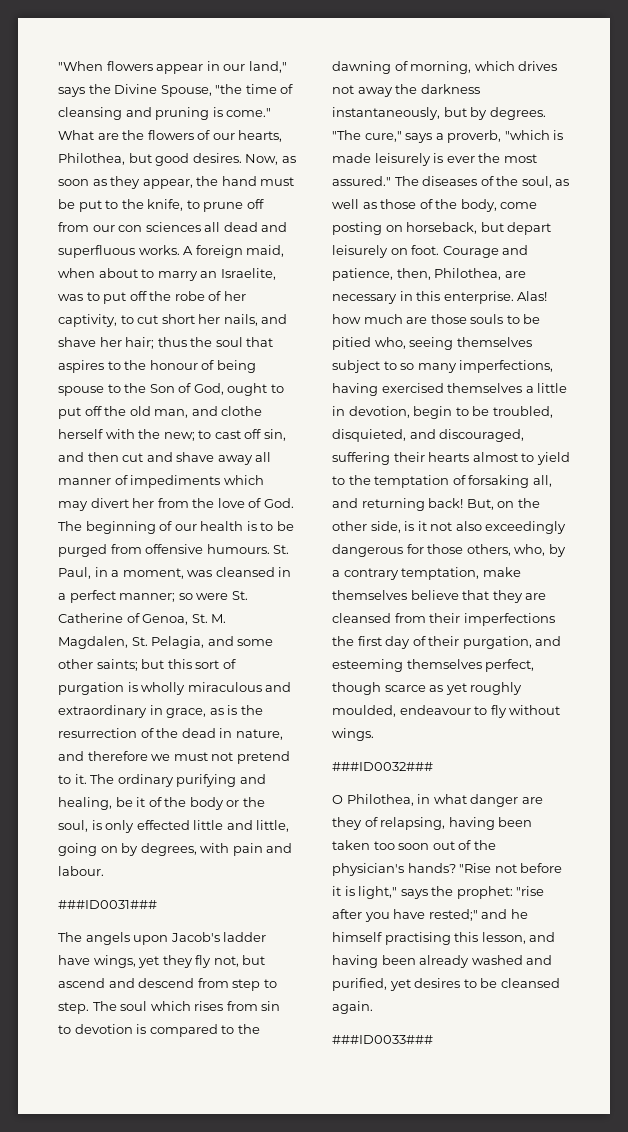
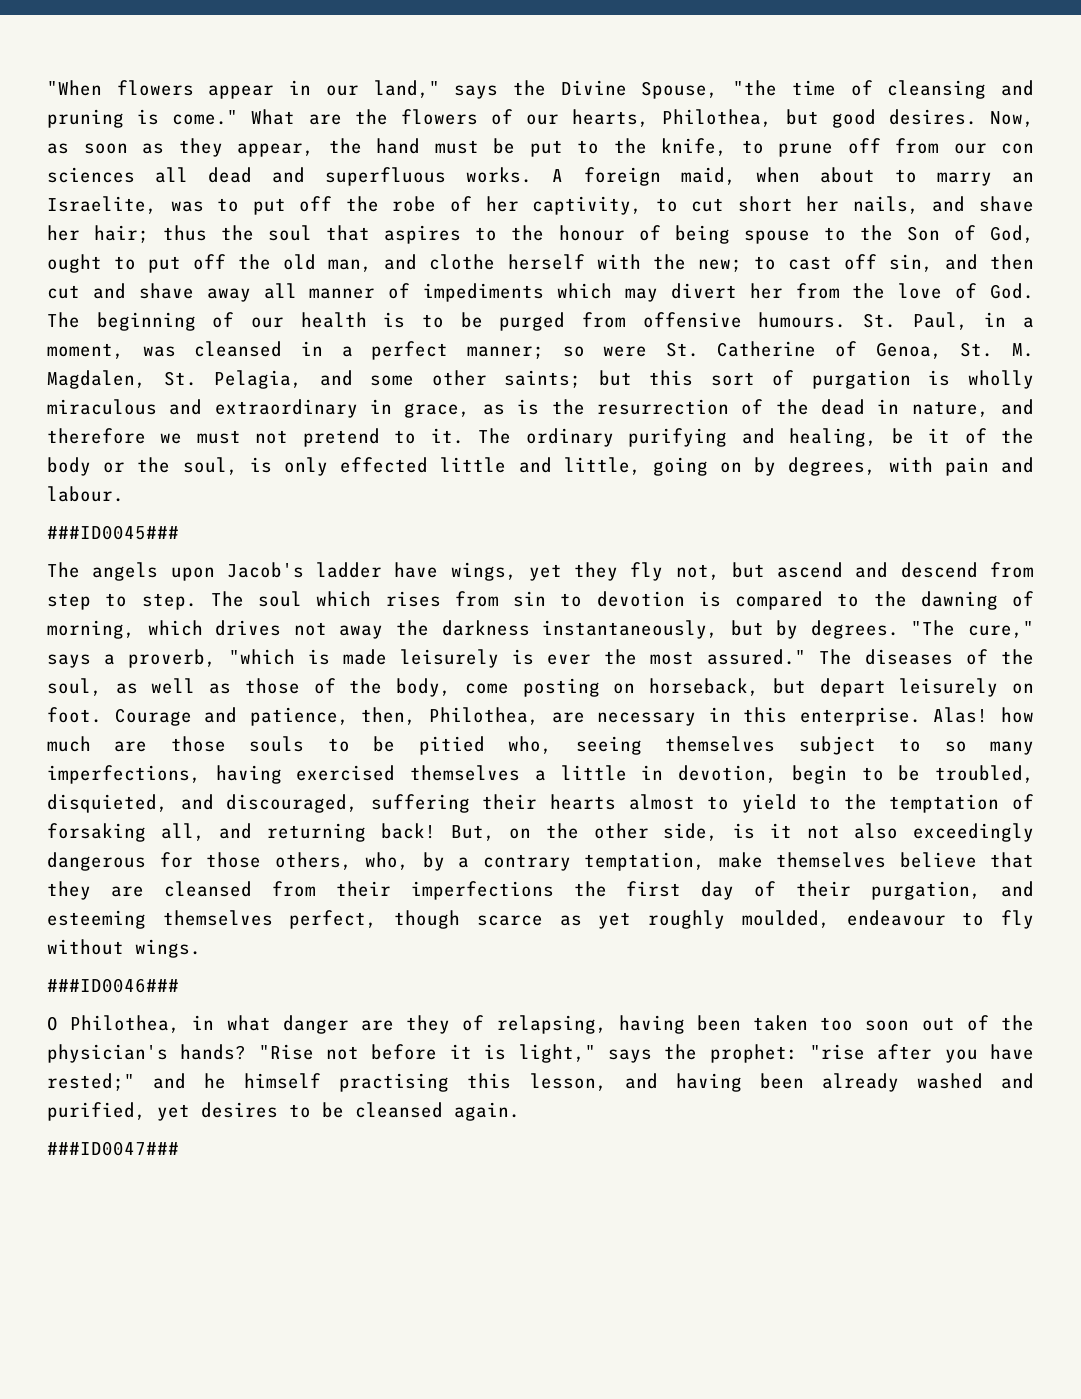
- ###ID0031###
+ ###ID0045###
- ###ID0032###
+ ###ID0046###
- ###ID0033###
+ ###ID0047###

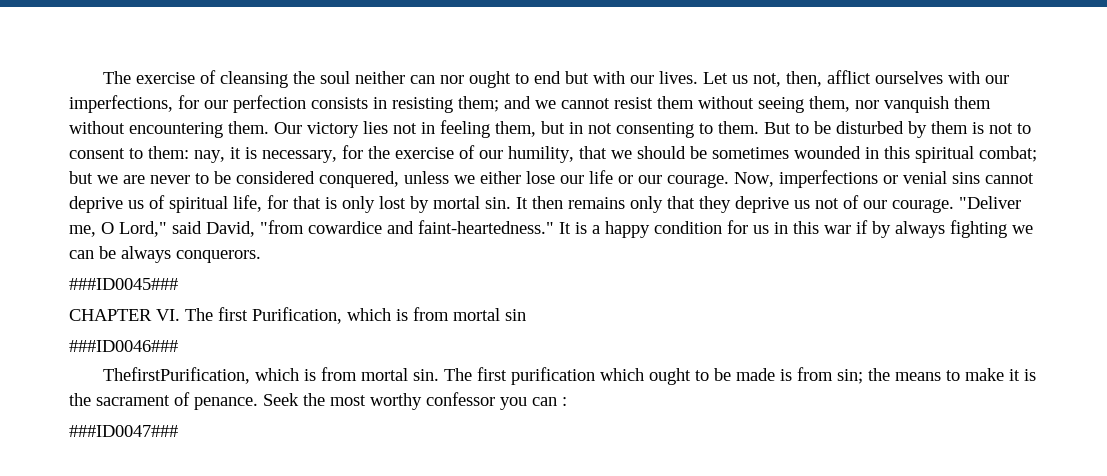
- "When flowers appear in our land," says the Divine Spouse, "the time of cleansing and pruning is come." What are the flowers of our hearts, Philothea, but good desires. Now, as soon as they appear, the hand must be put to the knife, to prune off from our con sciences all dead and superfluous works. A foreign maid, when about to marry an Israelite, was to put off the robe of her captivity, to cut short her nails, and shave her hair; thus the soul that aspires to the honour of being spouse to the Son of God, ought to put off the old man, and clothe herself with the new; to cast off sin, and then cut and shave away all manner of impediments which may divert her from the love of God. The beginning of our health is to be purged from offensive humours. St. Paul, in a moment, was cleansed in a perfect manner; so were St. Catherine of Genoa, St. M. Magdalen, St. Pelagia, and some other saints; but this sort of purgation is wholly miraculous and extraordinary in grace, as is the resurrection of the dead in nature, and therefore we must not pretend to it. The ordinary purifying and healing, be it of the body or the soul, is only effected little and little, going on by degrees, with pain and labour.
+ The exercise of cleansing the soul neither can nor ought to end but with our lives. Let us not, then, afflict ourselves with our imperfections, for our perfection consists in resisting them; and we cannot resist them without seeing them, nor vanquish them without encountering them. Our victory lies not in feeling them, but in not consenting to them. But to be disturbed by them is not to consent to them: nay, it is necessary, for the exercise of our humility, that we should be sometimes wounded in this spiritual combat; but we are never to be considered conquered, unless we either lose our life or our courage. Now, imperfections or venial sins cannot deprive us of spiritual life, for that is only lost by mortal sin. It then remains only that they deprive us not of our courage. "Deliver me, O Lord," said David, "from cowardice and faint-heartedness." It is a happy condition for us in this war if by always fighting we can be always conquerors.
  ###ID0045###
- The angels upon Jacob's ladder have wings, yet they fly not, but ascend and descend from step to step. The soul which rises from sin to devotion is compared to the dawning of morning, which drives not away the darkness instantaneously, but by degrees. "The cure," says a proverb, "which is made leisurely is ever the most assured." The diseases of the soul, as well as those of the body, come posting on horseback, but depart leisurely on foot. Courage and patience, then, Philothea, are necessary in this enterprise. Alas! how much are those souls to be pitied who, seeing themselves subject to so many imperfections, having exercised themselves a little in devotion, begin to be troubled, disquieted, and discouraged, suffering their hearts almost to yield to the temptation of forsaking all, and returning back! But, on the other side, is it not also exceedingly dangerous for those others, who, by a contrary temptation, make themselves believe that they are cleansed from their imperfections the first day of their purgation, and esteeming themselves perfect, though scarce as yet roughly moulded, endeavour to fly without wings.
+ CHAPTER VI. The first Purification, which is from mortal sin
  ###ID0046###
- O Philothea, in what danger are they of relapsing, having been taken too soon out of the physician's hands? "Rise not before it is light," says the prophet: "rise after you have rested;" and he himself practising this lesson, and having been already washed and purified, yet desires to be cleansed again.
+ ThefirstPurification, which is from mortal sin. The first purification which ought to be made is from sin; the means to make it is the sacrament of penance. Seek the most worthy confessor you can :

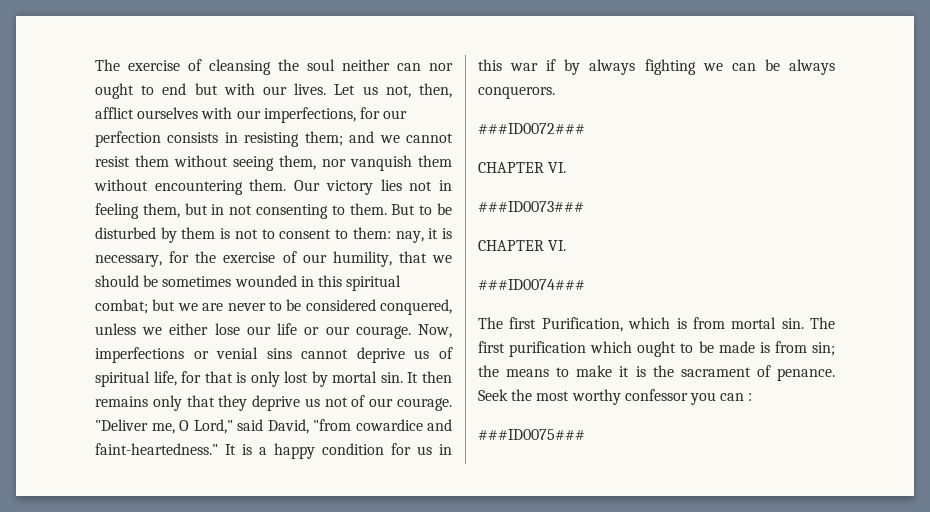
- ###ID0045###
- CHAPTER VI. The first Purification, which is from mortal sin
- ###ID0046###
- ThefirstPurification, which is from mortal sin.
+ ###ID0072###
+ CHAPTER VI.
+ ###ID0073###
+ CHAPTER VI.
+ ###ID0074###
+ The first Purification, which is from mortal sin.
- ###ID0047###
+ ###ID0075###

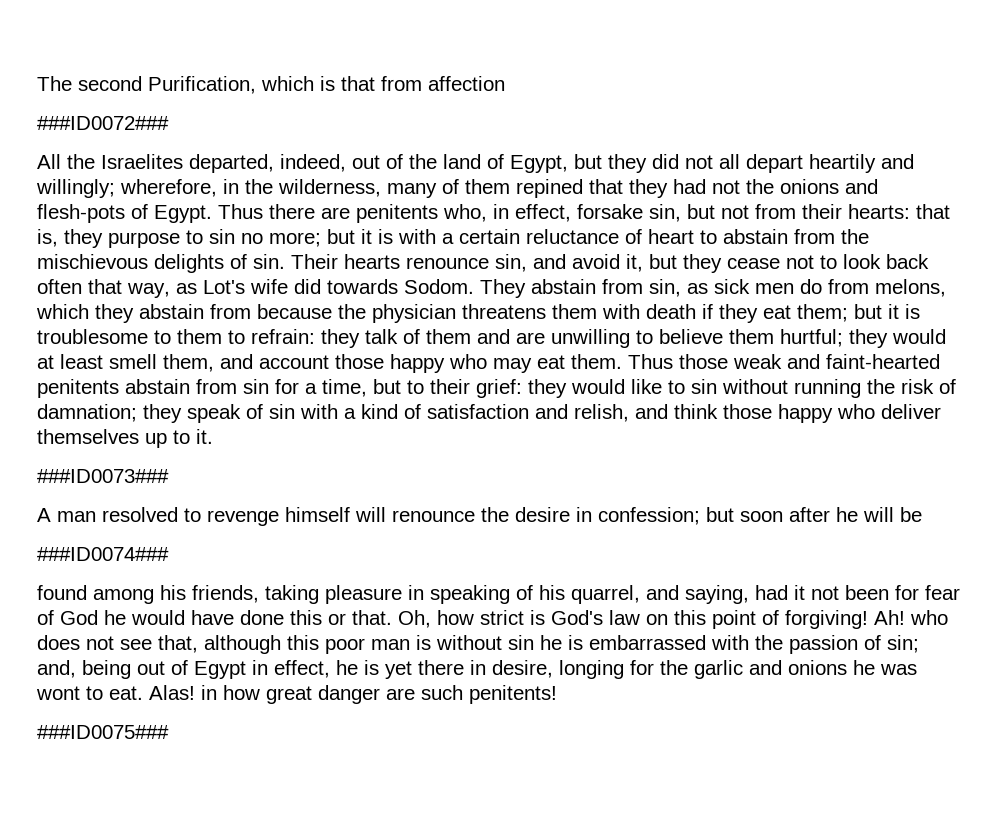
- The exercise of cleansing the soul neither can nor ought to end but with our lives. Let us not, then, afflict ourselves with our imperfections, for our perfection consists in resisting them; and we cannot resist them without seeing them, nor vanquish them without encountering them. Our victory lies not in feeling them, but in not consenting to them. But to be disturbed by them is not to consent to them: nay, it is necessary, for the exercise of our humility, that we should be sometimes wounded in this spiritual combat; but we are never to be considered conquered, unless we either lose our life or our courage. Now, imperfections or venial sins cannot deprive us of spiritual life, for that is only lost by mortal sin. It then remains only that they deprive us not of our courage. "Deliver me, O Lord," said David, "from cowardice and faint-heartedness." It is a happy condition for us in this war if by always fighting we can be always conquerors.
+ The second Purification, which is that from affection
  ###ID0072###
- CHAPTER VI.
+ All the Israelites departed, indeed, out of the land of Egypt, but they did not all depart heartily and willingly; wherefore, in the wilderness, many of them repined that they had not the onions and flesh-pots of Egypt. Thus there are penitents who, in effect, forsake sin, but not from their hearts: that is, they purpose to sin no more; but it is with a certain reluctance of heart to abstain from the mischievous delights of sin. Their hearts renounce sin, and avoid it, but they cease not to look back often that way, as Lot's wife did towards Sodom. They abstain from sin, as sick men do from melons, which they abstain from because the physician threatens them with death if they eat them; but it is troublesome to them to refrain: they talk of them and are unwilling to believe them hurtful; they would at least smell them, and account those happy who may eat them. Thus those weak and faint-hearted penitents abstain from sin for a time, but to their grief: they would like to sin without running the risk of damnation; they speak of sin with a kind of satisfaction and relish, and think those happy who deliver themselves up to it.
  ###ID0073###
- CHAPTER VI.
+ A man resolved to revenge himself will renounce the desire in confession; but soon after he will be
  ###ID0074###
- The first Purification, which is from mortal sin. The first purification which ought to be made is from sin; the means to make it is the sacrament of penance. Seek the most worthy confessor you can :
+ found among his friends, taking pleasure in speaking of his quarrel, and saying, had it not been for fear of God he would have done this or that. Oh, how strict is God's law on this point of forgiving! Ah! who does not see that, although this poor man is without sin he is embarrassed with the passion of sin; and, being out of Egypt in effect, he is yet there in desire, longing for the garlic and onions he was wont to eat. Alas! in how great danger are such penitents!

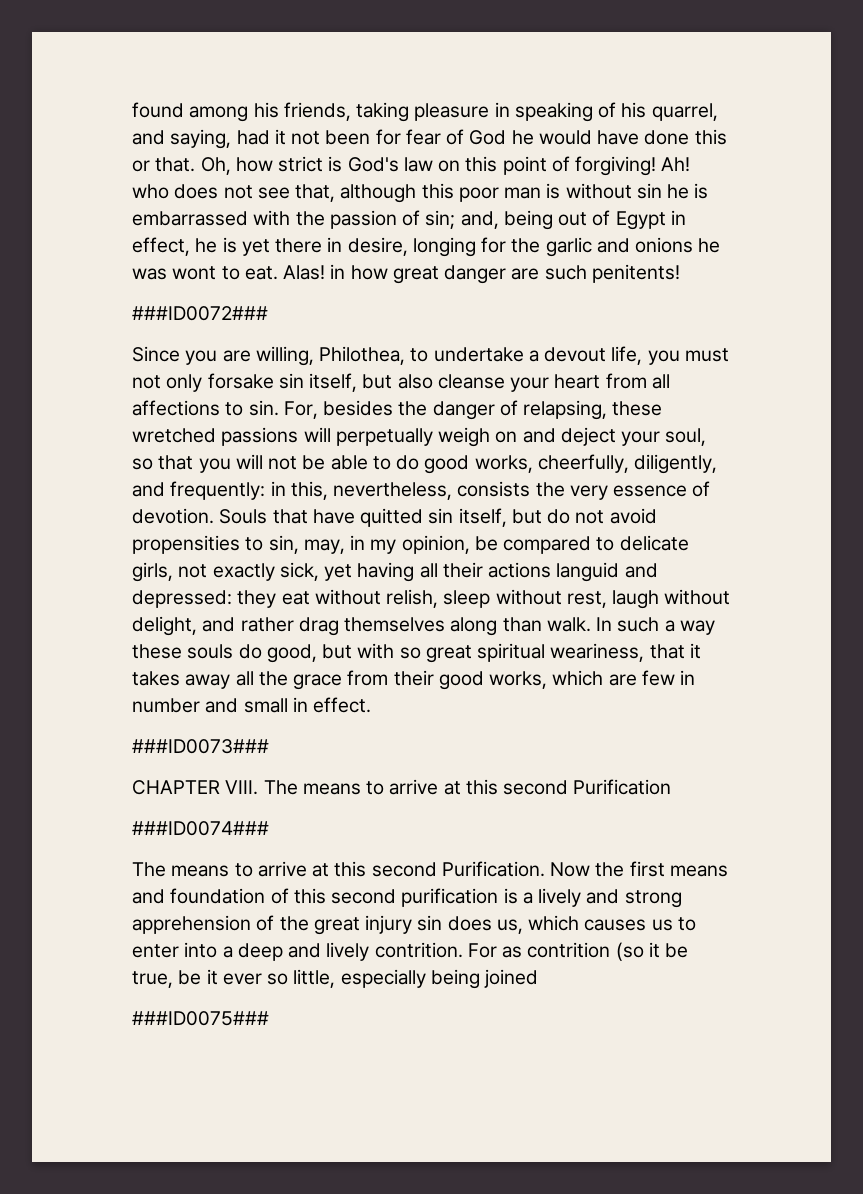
- The second Purification, which is that from affection
- ###ID0072###
- All the Israelites departed, indeed, out of the land of Egypt, but they did not all depart heartily and willingly; wherefore, in the wilderness, many of them repined that they had not the onions and flesh-pots of Egypt. Thus there are penitents who, in effect, forsake sin, but not from their hearts: that is, they purpose to sin no more; but it is with a certain reluctance of heart to abstain from the mischievous delights of sin. Their hearts renounce sin, and avoid it, but they cease not to look back often that way, as Lot's wife did towards Sodom. They abstain from sin, as sick men do from melons, which they abstain from because the physician threatens them with death if they eat them; but it is troublesome to them to refrain: they talk of them and are unwilling to believe them hurtful; they would at least smell them, and account those happy who may eat them. Thus those weak and faint-hearted penitents abstain from sin for a time, but to their grief: they would like to sin without running the risk of damnation; they speak of sin with a kind of satisfaction and relish, and think those happy who deliver themselves up to it.
- ###ID0073###
- A man resolved to revenge himself will renounce the desire in confession; but soon after he will be
- ###ID0074###
+ ###ID0072###
+ Since you are willing, Philothea, to undertake a devout life, you must not only forsake sin itself, but also cleanse your heart from all affections to sin. For, besides the danger of relapsing, these wretched passions will perpetually weigh on and deject your soul, so that you will not be able to do good works, cheerfully, diligently, and frequently: in this, nevertheless, consists the very essence of devotion. Souls that have quitted sin itself, but do not avoid propensities to sin, may, in my opinion, be compared to delicate girls, not exactly sick, yet having all their actions languid and depressed: they eat without relish, sleep without rest, laugh without delight, and rather drag themselves along than walk. In such a way these souls do good, but with so great spiritual weariness, that it takes away all the grace from their good works, which are few in number and small in effect.
+ ###ID0073###
+ CHAPTER VIII. The means to arrive at this second Purification
+ ###ID0074###
+ The means to arrive at this second Purification. Now the first means and foundation of this second purification is a lively and strong apprehension of the great injury sin does us, which causes us to enter into a deep and lively contrition. For as contrition (so it be true, be it ever so little, especially being joined

